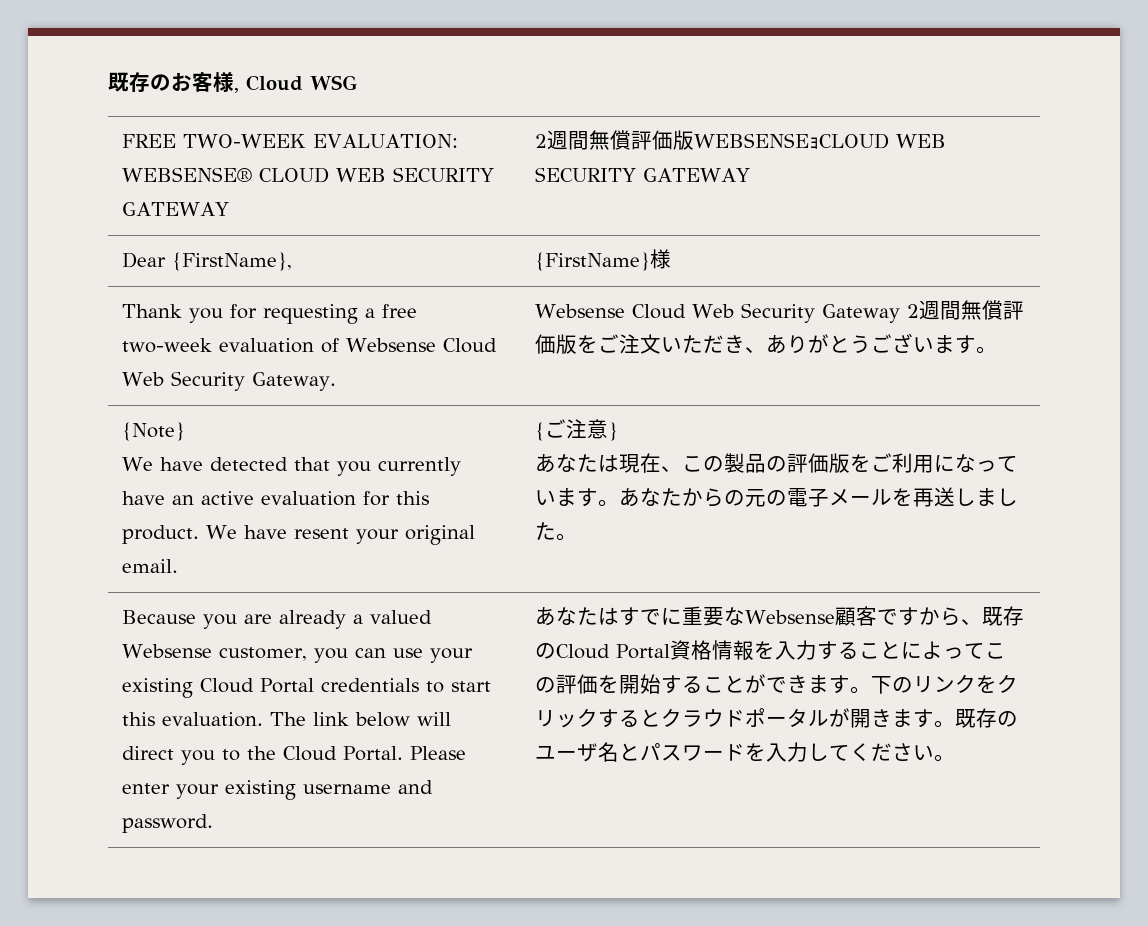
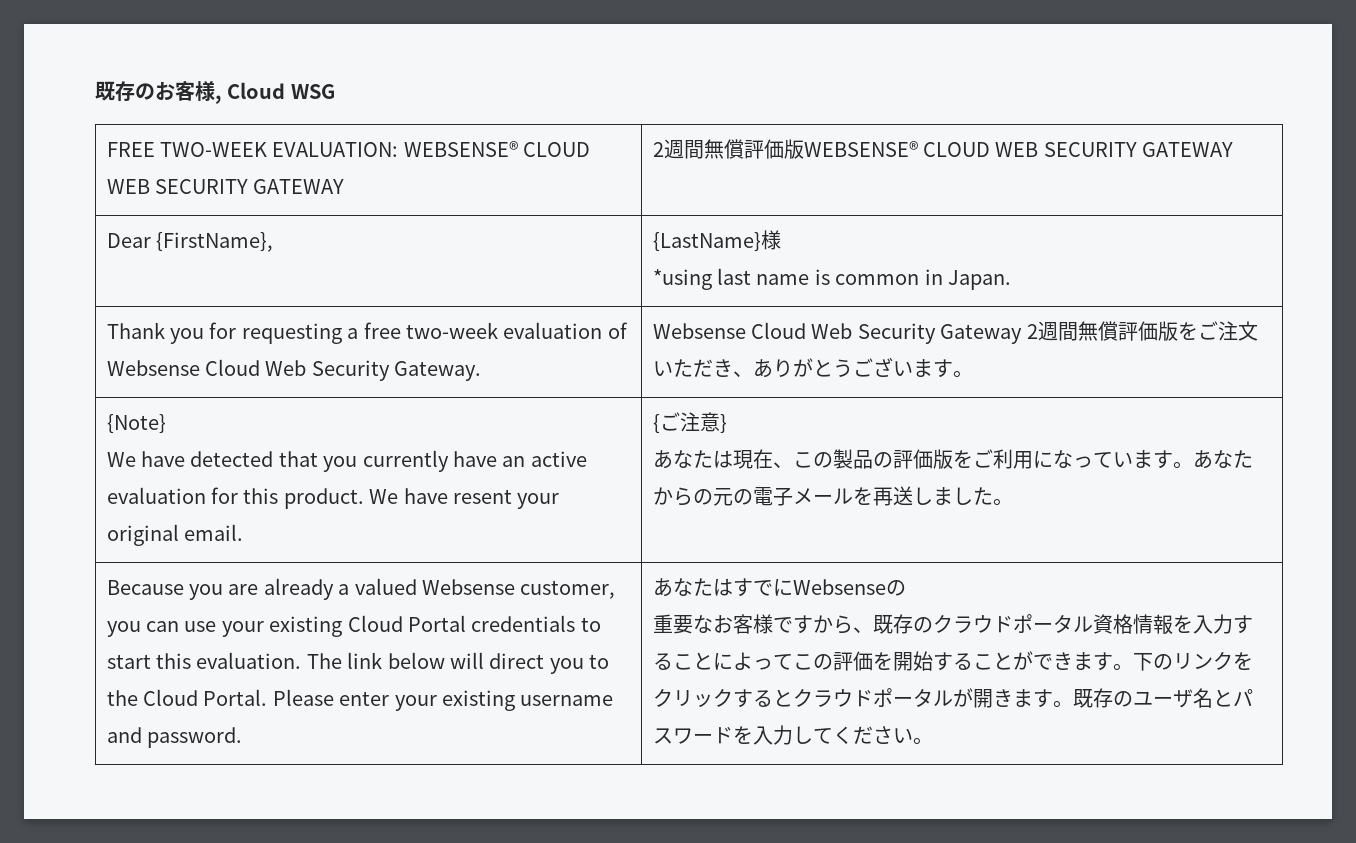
- FREE TWO-WEEK EVALUATION: WEBSENSE® CLOUD WEB SECURITY GATEWAY | 2週間無償評価版WEBSENSEｮCLOUD WEB SECURITY GATEWAY
+ FREE TWO-WEEK EVALUATION: WEBSENSE® CLOUD WEB SECURITY GATEWAY | 2週間無償評価版WEBSENSE® CLOUD WEB SECURITY GATEWAY
- Dear {FirstName}, | {FirstName}様
+ Dear {FirstName}, | {LastName}様
+ *using last name is common in Japan.
- あなたはすでに重要なWebsense顧客ですから、既存のCloud Portal資格情報を入力することによってこの評価を開始することができます。
+ あなたはすでにWebsenseの
+ 重要なお客様ですから、既存のクラウドポータル資格情報を入力することによってこの評価を開始することができます。

